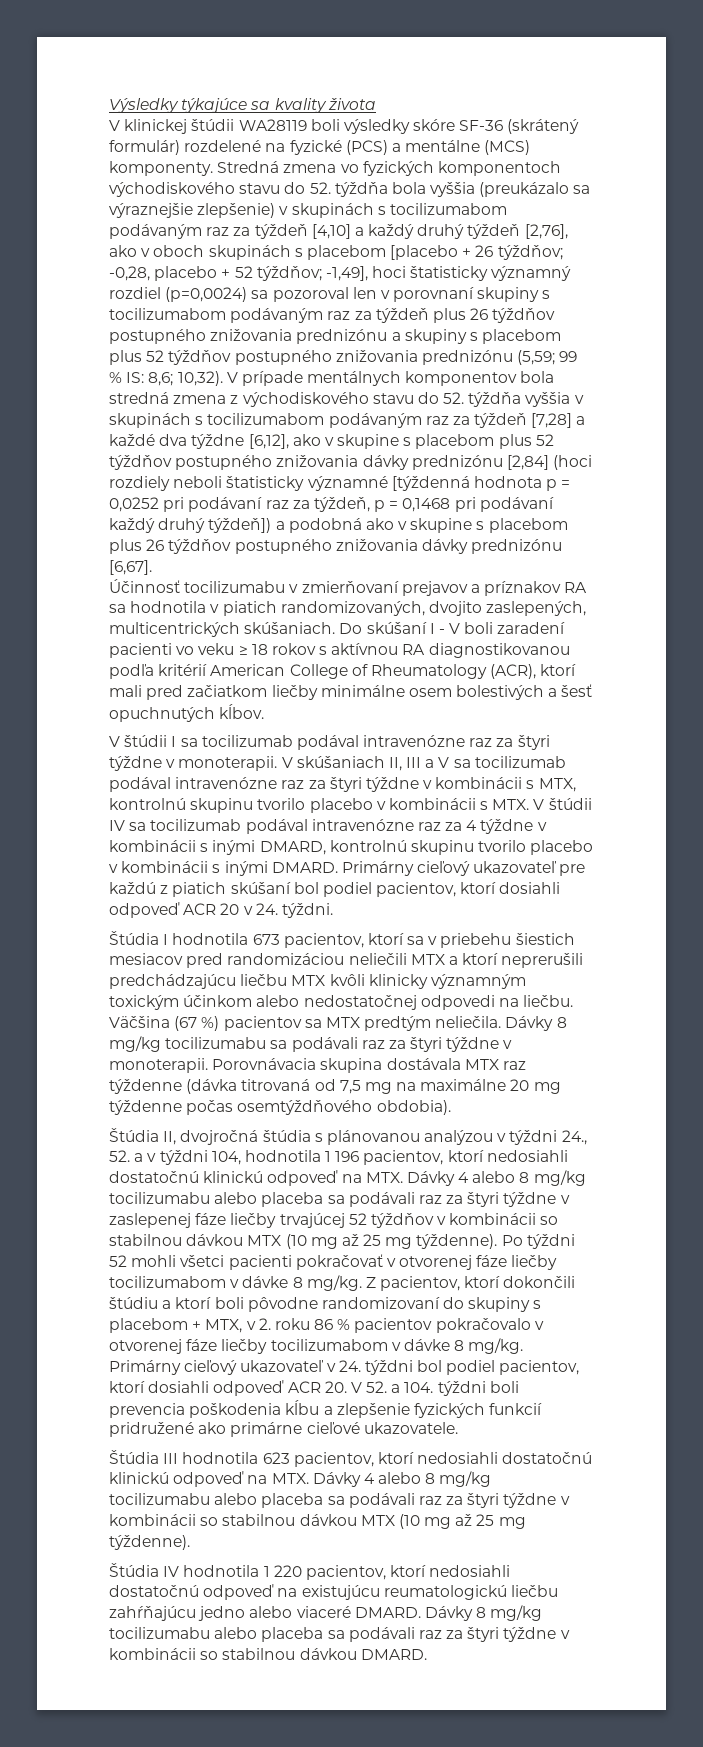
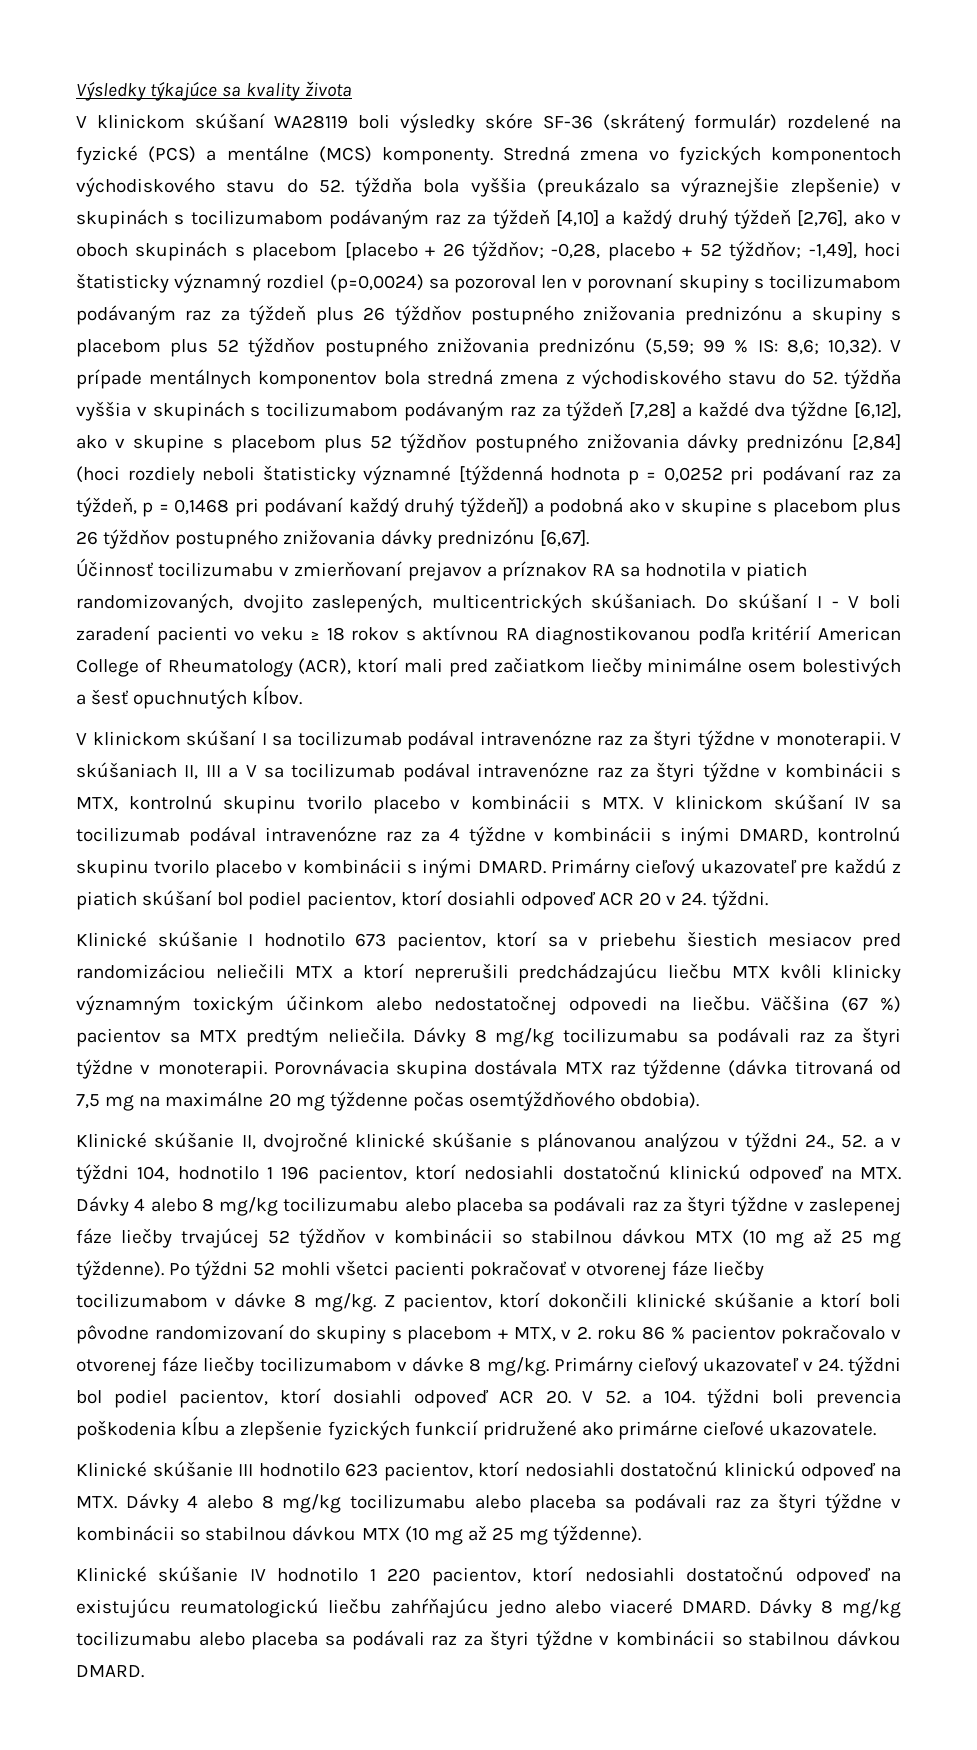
- V klinickej štúdii WA28119 boli výsledky skóre SF-36 (skrátený formulár) rozdelené na fyzické (PCS) a mentálne (MCS) komponenty.
+ V klinickom skúšaní WA28119 boli výsledky skóre SF-36 (skrátený formulár) rozdelené na fyzické (PCS) a mentálne (MCS) komponenty.
- V štúdii I sa tocilizumab podával intravenózne raz za štyri týždne v monoterapii.
+ V klinickom skúšaní I sa tocilizumab podával intravenózne raz za štyri týždne v monoterapii.
- V skúšaniach II, III a V sa tocilizumab podával intravenózne raz za štyri týždne v kombinácii s MTX, kontrolnú skupinu tvorilo placebo v kombinácii s MTX. V štúdii IV sa tocilizumab podával intravenózne raz za 4 týždne v kombinácii s inými DMARD, kontrolnú skupinu tvorilo placebo v kombinácii s inými DMARD.
+ V skúšaniach II, III a V sa tocilizumab podával intravenózne raz za štyri týždne v kombinácii s MTX, kontrolnú skupinu tvorilo placebo v kombinácii s MTX. V klinickom skúšaní IV sa tocilizumab podával intravenózne raz za 4 týždne v kombinácii s inými DMARD, kontrolnú skupinu tvorilo placebo v kombinácii s inými DMARD.
- Štúdia I hodnotila 673 pacientov, ktorí sa v priebehu šiestich mesiacov pred randomizáciou neliečili MTX a ktorí neprerušili predchádzajúcu liečbu MTX kvôli klinicky významným toxickým účinkom alebo nedostatočnej odpovedi na liečbu.
+ Klinické skúšanie I hodnotilo 673 pacientov, ktorí sa v priebehu šiestich mesiacov pred randomizáciou neliečili MTX a ktorí neprerušili predchádzajúcu liečbu MTX kvôli klinicky významným toxickým účinkom alebo nedostatočnej odpovedi na liečbu.
- Štúdia II, dvojročná štúdia s plánovanou analýzou v týždni 24., 52. a v týždni 104, hodnotila 1 196 pacientov, ktorí nedosiahli dostatočnú klinickú odpoveď na MTX. Dávky 4 alebo 8 mg/kg tocilizumabu alebo placeba sa podávali raz za štyri týždne v zaslepenej fáze liečby trvajúcej 52 týždňov v kombinácii so stabilnou dávkou MTX (10 mg až 25 mg týždenne).
+ Klinické skúšanie II, dvojročné klinické skúšanie s plánovanou analýzou v týždni 24., 52. a v týždni 104, hodnotilo 1 196 pacientov, ktorí nedosiahli dostatočnú klinickú odpoveď na MTX. Dávky 4 alebo 8 mg/kg tocilizumabu alebo placeba sa podávali raz za štyri týždne v zaslepenej fáze liečby trvajúcej 52 týždňov v kombinácii so stabilnou dávkou MTX (10 mg až 25 mg týždenne).
- Z pacientov, ktorí dokončili štúdiu a ktorí boli pôvodne randomizovaní do skupiny s placebom + MTX, v 2. roku 86 % pacientov pokračovalo v otvorenej fáze liečby tocilizumabom v dávke 8 mg/kg.
+ Z pacientov, ktorí dokončili klinické skúšanie a ktorí boli pôvodne randomizovaní do skupiny s placebom + MTX, v 2. roku 86 % pacientov pokračovalo v otvorenej fáze liečby tocilizumabom v dávke 8 mg/kg.
- Štúdia III hodnotila 623 pacientov, ktorí nedosiahli dostatočnú klinickú odpoveď na MTX. Dávky 4 alebo 8 mg/kg tocilizumabu alebo placeba sa podávali raz za štyri týždne v kombinácii so stabilnou dávkou MTX (10 mg až 25 mg týždenne).
+ Klinické skúšanie III hodnotilo 623 pacientov, ktorí nedosiahli dostatočnú klinickú odpoveď na MTX. Dávky 4 alebo 8 mg/kg tocilizumabu alebo placeba sa podávali raz za štyri týždne v kombinácii so stabilnou dávkou MTX (10 mg až 25 mg týždenne).
- Štúdia IV hodnotila 1 220 pacientov, ktorí nedosiahli dostatočnú odpoveď na existujúcu reumatologickú liečbu zahŕňajúcu jedno alebo viaceré DMARD.
+ Klinické skúšanie IV hodnotilo 1 220 pacientov, ktorí nedosiahli dostatočnú odpoveď na existujúcu reumatologickú liečbu zahŕňajúcu jedno alebo viaceré DMARD.

